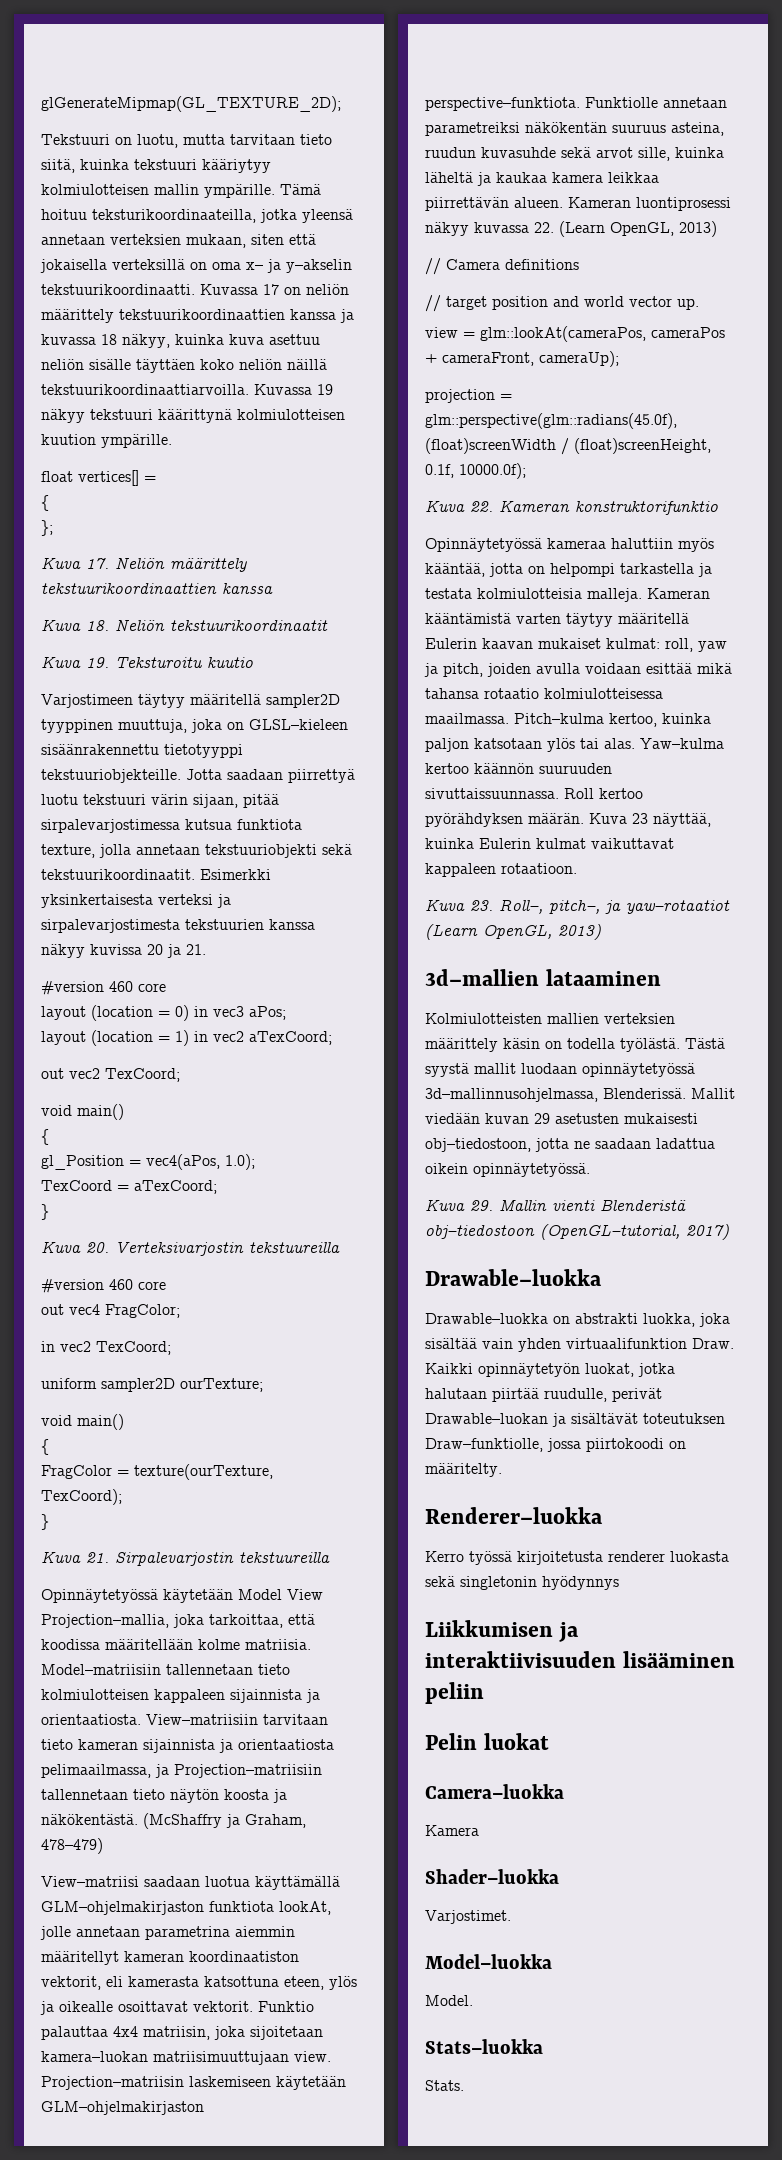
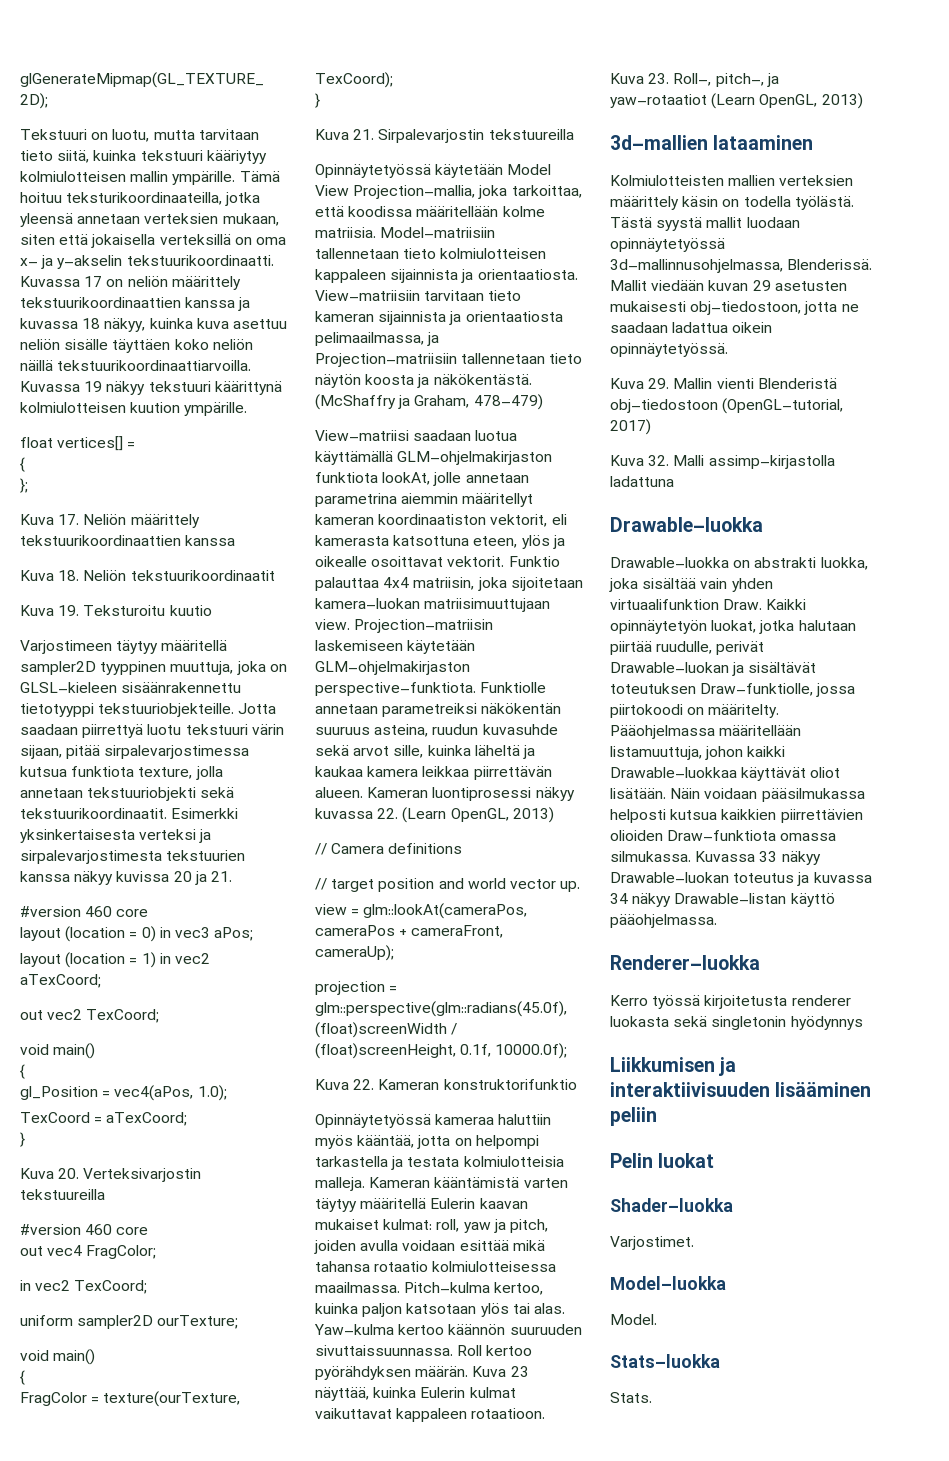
+ Kuva 32. Malli assimp–kirjastolla ladattuna
+ Pääohjelmassa määritellään listamuuttuja, johon kaikki Drawable–luokkaa käyttävät oliot lisätään. Näin voidaan pääsilmukassa helposti kutsua kaikkien piirrettävien olioiden Draw–funktiota omassa silmukassa. Kuvassa 33 näkyy Drawable–luokan toteutus ja kuvassa 34 näkyy Drawable–listan käyttö pääohjelmassa.
- Camera–luokka
- Kamera

